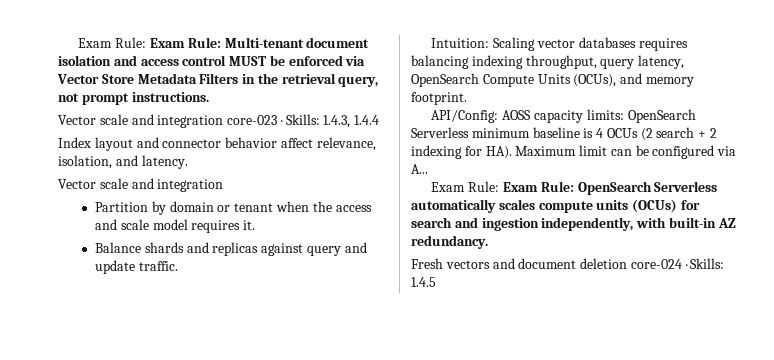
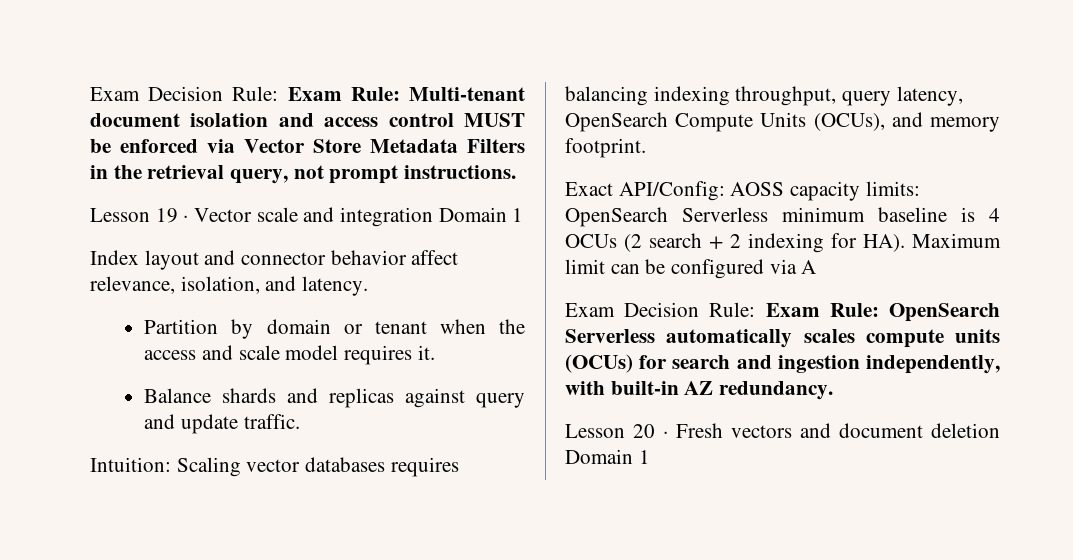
- Exam Rule: Exam Rule: Multi-tenant document isolation and access control MUST be enforced via Vector Store Metadata Filters in the retrieval query, not prompt instructions.
+ Exam Decision Rule: Exam Rule: Multi-tenant document isolation and access control MUST be enforced via Vector Store Metadata Filters in the retrieval query, not prompt instructions.
- Vector scale and integration core-023 · Skills: 1.4.3, 1.4.4
+ Lesson 19 · Vector scale and integration Domain 1
  Index layout and connector behavior affect relevance, isolation, and latency.
- Vector scale and integration
- API/Config: AOSS capacity limits: OpenSearch Serverless minimum baseline is 4 OCUs (2 search + 2 indexing for HA). Maximum limit can be configured via A...
- Exam Rule: Exam Rule: OpenSearch Serverless automatically scales compute units (OCUs) for search and ingestion independently, with built-in AZ redundancy.
+ Exact API/Config: AOSS capacity limits: OpenSearch Serverless minimum baseline is 4 OCUs (2 search + 2 indexing for HA). Maximum limit can be configured via A
+ Exam Decision Rule: Exam Rule: OpenSearch Serverless automatically scales compute units (OCUs) for search and ingestion independently, with built-in AZ redundancy.
- Fresh vectors and document deletion core-024 · Skills: 1.4.5
+ Lesson 20 · Fresh vectors and document deletion Domain 1

